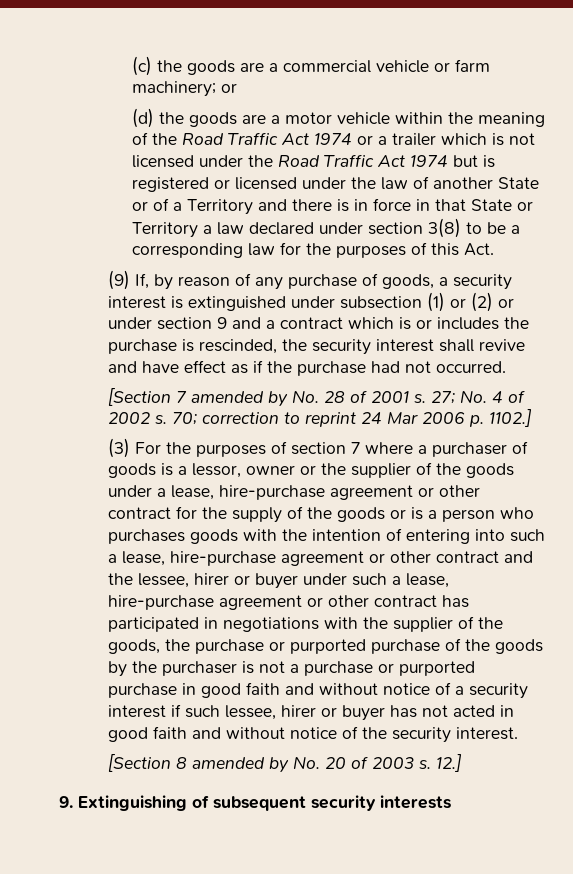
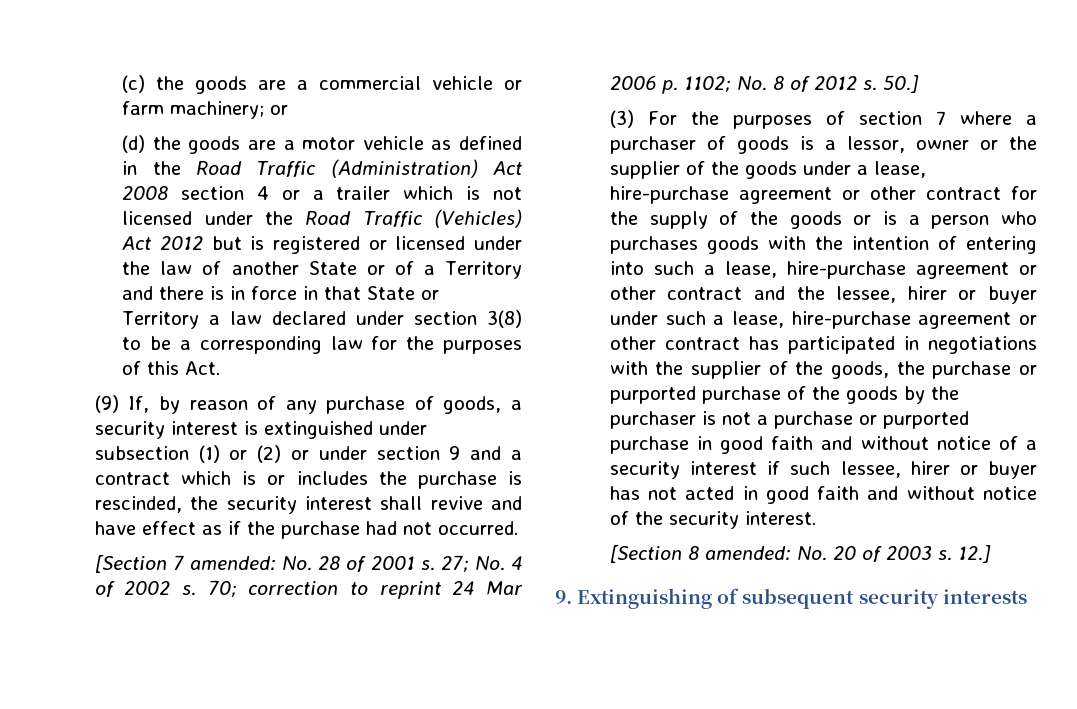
- (d) the goods are a motor vehicle within the meaning of the Road Traffic Act 1974 or a trailer which is not licensed under the Road Traffic Act 1974 but is registered or licensed under the law of another State or of a Territory and there is in force in that State or Territory a law declared under section 3(8) to be a corresponding law for the purposes of this Act.
+ (d) the goods are a motor vehicle as defined in the Road Traffic (Administration) Act 2008 section 4 or a trailer which is not licensed under the Road Traffic (Vehicles) Act 2012 but is registered or licensed under the law of another State or of a Territory and there is in force in that State or Territory a law declared under section 3(8) to be a corresponding law for the purposes of this Act.
- [Section 7 amended by No. 28 of 2001 s.
+ [Section 7 amended: No. 28 of 2001 s.
- 70; correction to reprint 24 Mar 2006 p. 1102.]
+ 70; correction to reprint 24 Mar 2006 p. 1102; No. 8 of 2012 s. 50.]
- [Section 8 amended by No. 20 of 2003 s.
+ [Section 8 amended: No. 20 of 2003 s.

